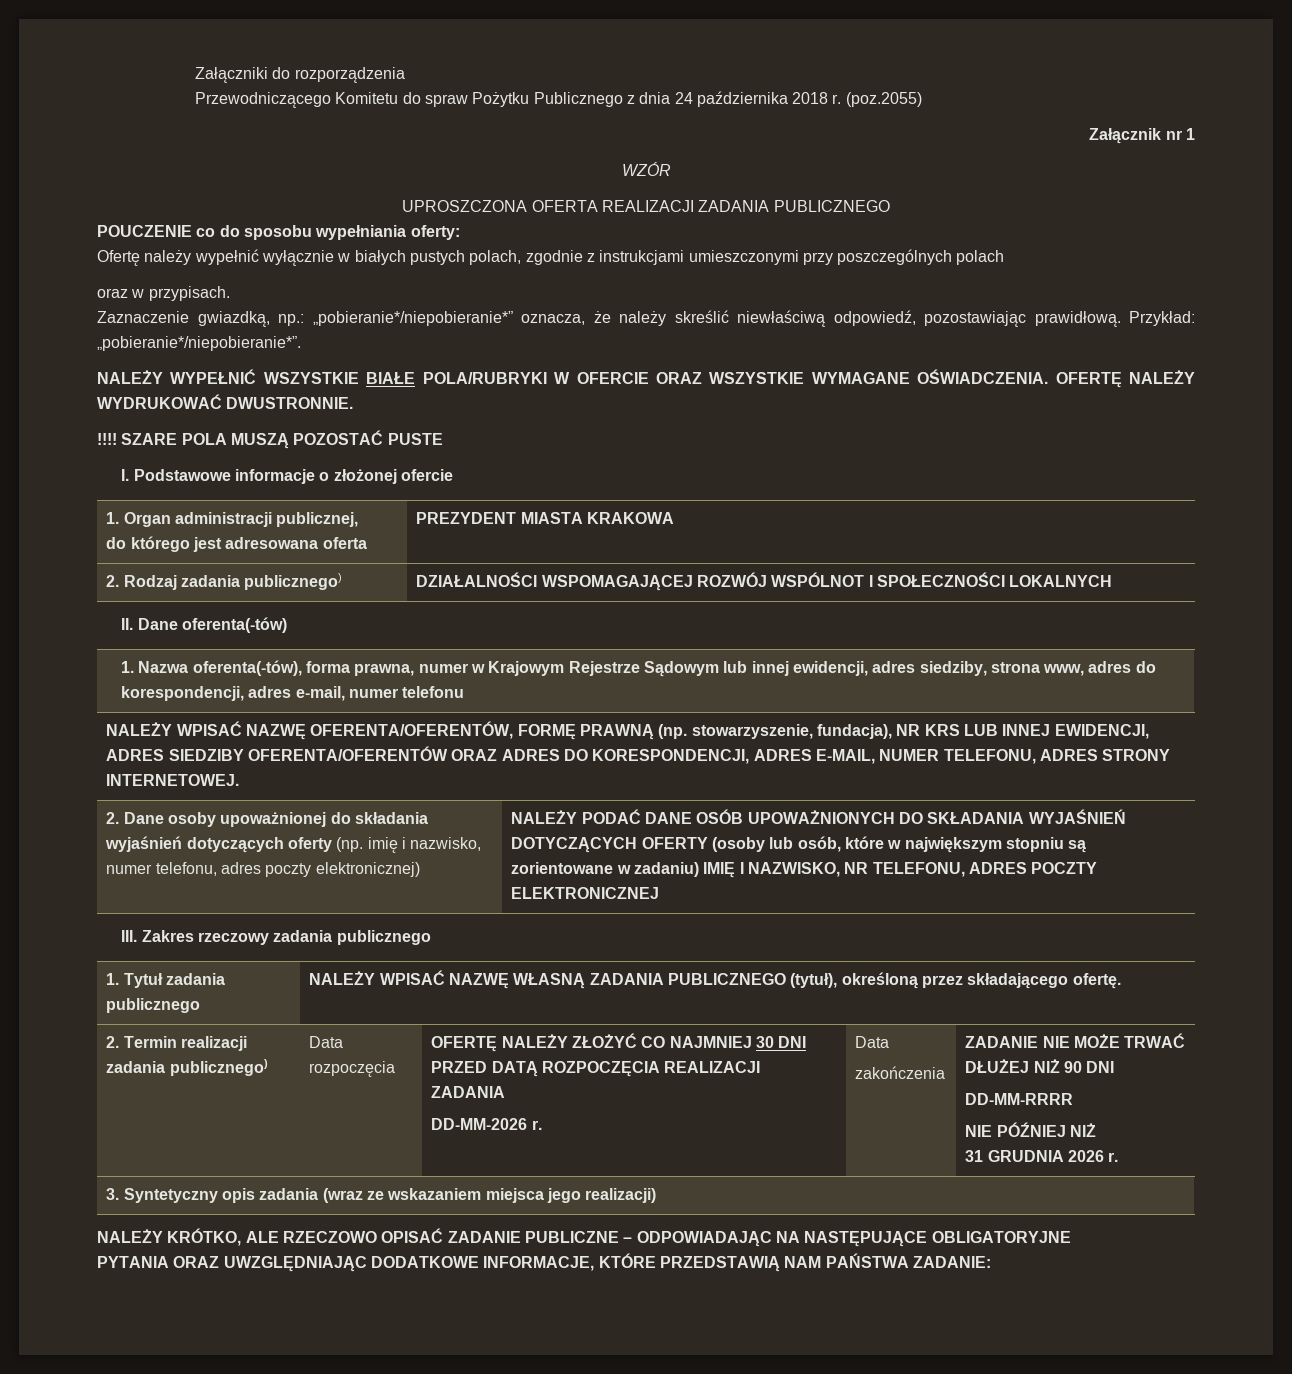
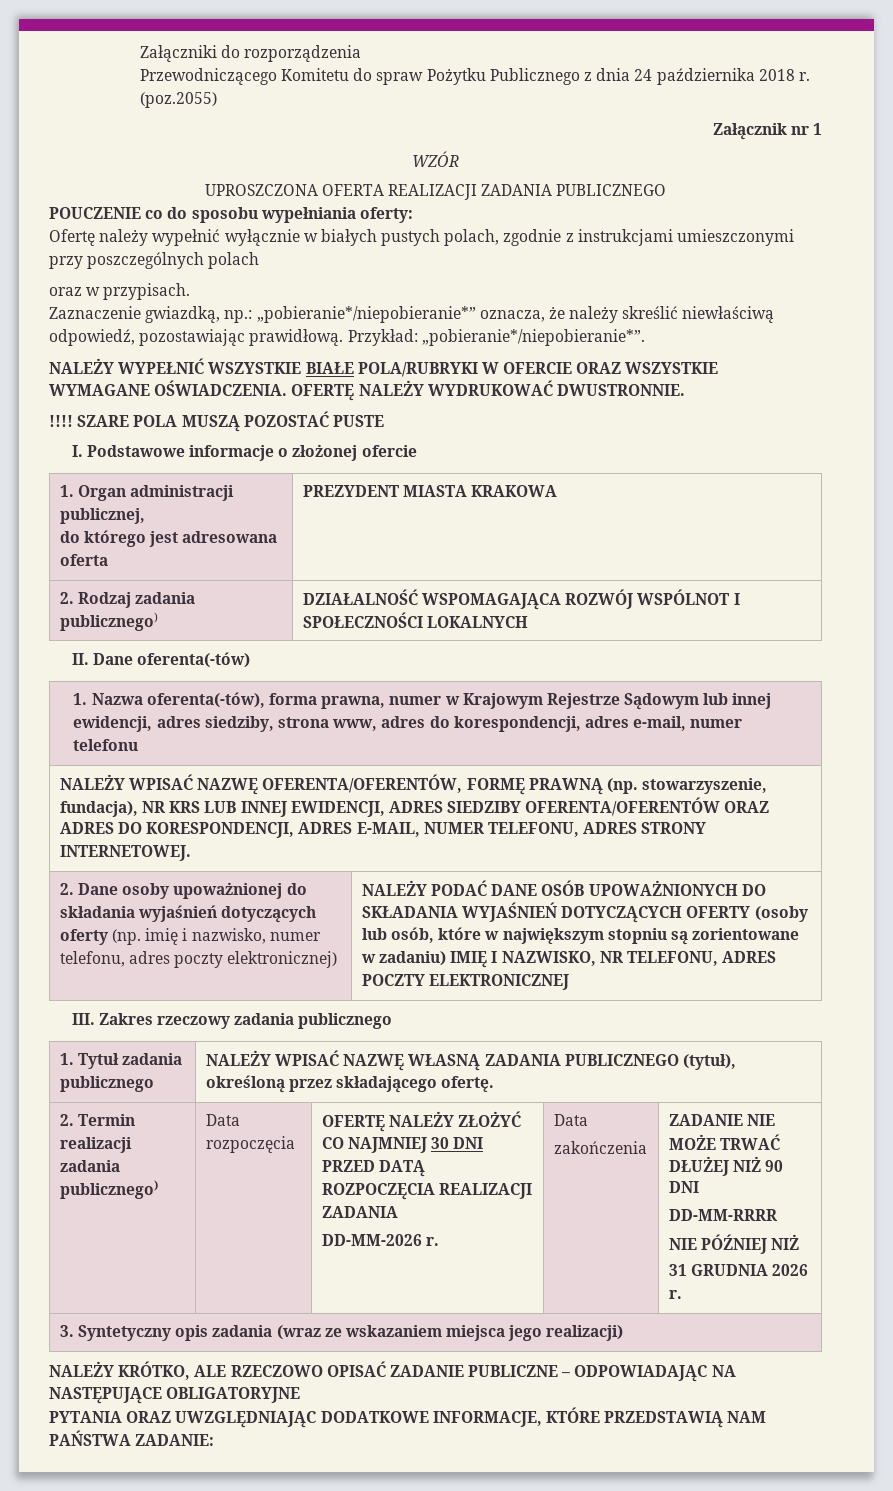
- 2. Rodzaj zadania publicznego) | DZIAŁALNOŚCI WSPOMAGAJĄCEJ ROZWÓJ WSPÓLNOT I SPOŁECZNOŚCI LOKALNYCH
+ 2. Rodzaj zadania publicznego) | DZIAŁALNOŚĆ WSPOMAGAJĄCA ROZWÓJ WSPÓLNOT I SPOŁECZNOŚCI LOKALNYCH

